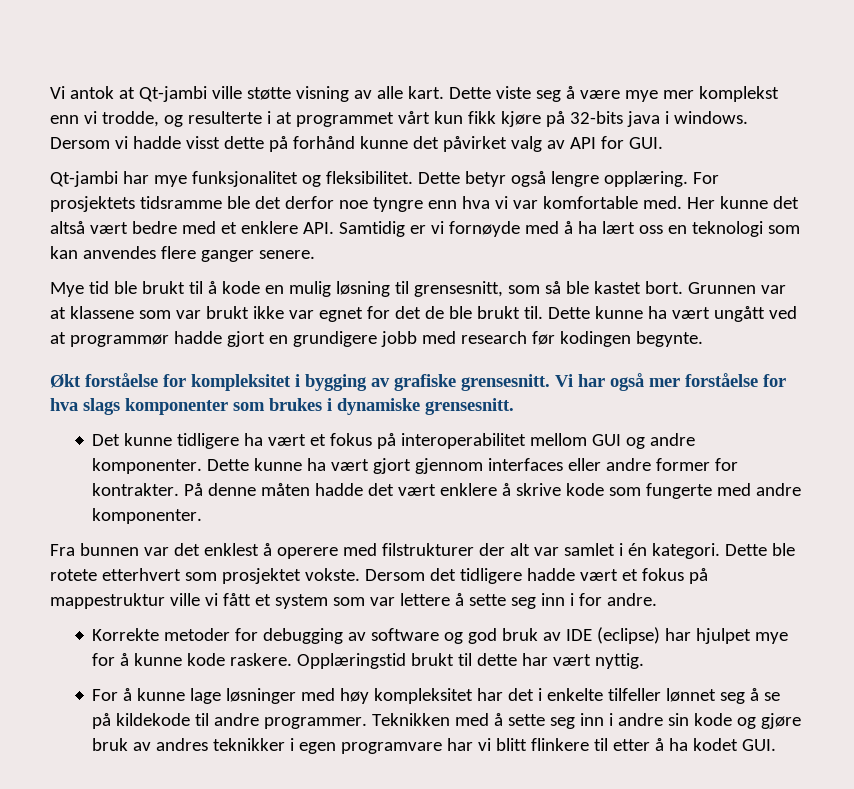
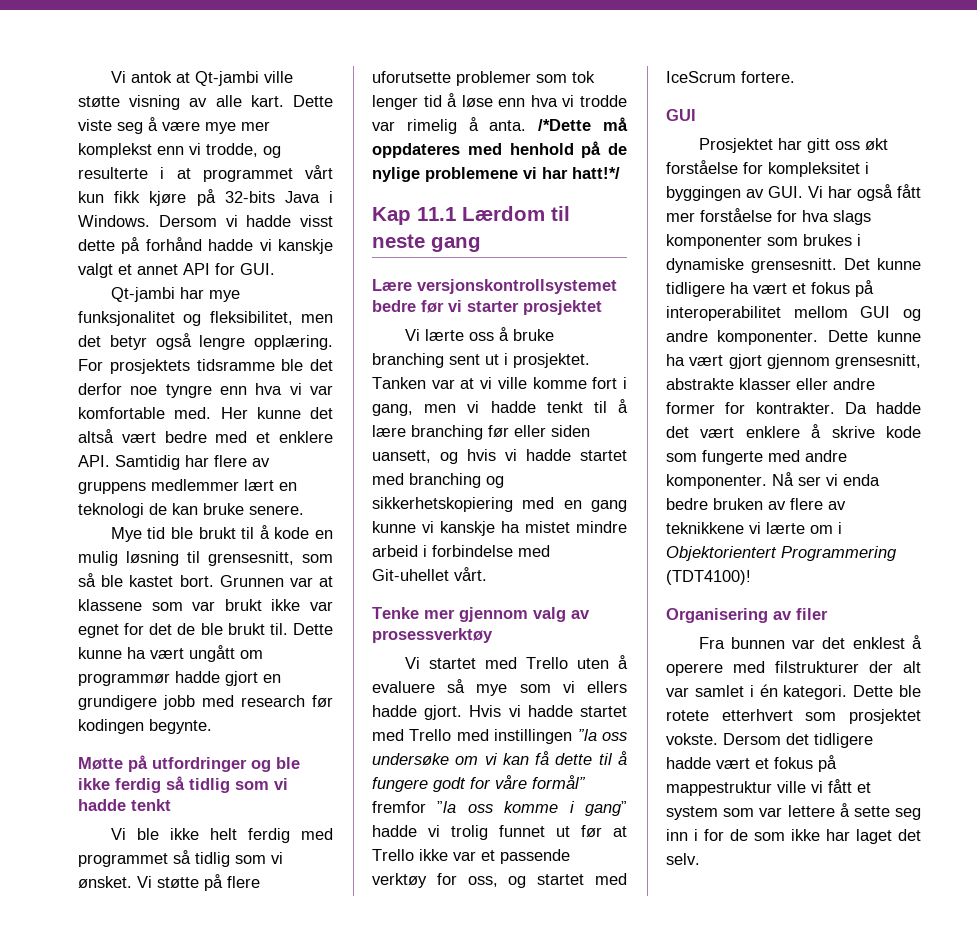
- Dette viste seg å være mye mer komplekst enn vi trodde, og resulterte i at programmet vårt kun fikk kjøre på 32-bits java i windows.
+ Dette viste seg å være mye mer komplekst enn vi trodde, og resulterte i at programmet vårt kun fikk kjøre på 32-bits Java i Windows.
- Dersom vi hadde visst dette på forhånd kunne det påvirket valg av API for GUI.
+ Dersom vi hadde visst dette på forhånd hadde vi kanskje valgt et annet API for GUI.
- Qt-jambi har mye funksjonalitet og fleksibilitet. Dette betyr også lengre opplæring.
+ Qt-jambi har mye funksjonalitet og fleksibilitet, men det betyr også lengre opplæring.
- Her kunne det altså vært bedre med et enklere API. Samtidig er vi fornøyde med å ha lært oss en teknologi som kan anvendes flere ganger senere.
+ Her kunne det altså vært bedre med et enklere API. Samtidig har flere av gruppens medlemmer lært en teknologi de kan bruke senere.
- Dette kunne ha vært ungått ved at programmør hadde gjort en grundigere jobb med research før kodingen begynte.
+ Dette kunne ha vært ungått om programmør hadde gjort en grundigere jobb med research før kodingen begynte.
- Økt forståelse for kompleksitet i bygging av grafiske grensesnitt. Vi har også mer forståelse for hva slags komponenter som brukes i dynamiske grensesnitt.
- Det kunne tidligere ha vært et fokus på interoperabilitet mellom GUI og andre komponenter.
+ Møtte på utfordringer og ble ikke ferdig så tidlig som vi hadde tenkt
+ Vi ble ikke helt ferdig med programmet så tidlig som vi ønsket. Vi støtte på flere uforutsette problemer som tok lenger tid å løse enn hva vi trodde var rimelig å anta. /*Dette må oppdateres med henhold på de nylige problemene vi har hatt!*/
+ Kap 11.1 Lærdom til neste gang
+ Lære versjonskontrollsystemet bedre før vi starter prosjektet
+ Vi lærte oss å bruke branching sent ut i prosjektet. Tanken var at vi ville komme fort i gang, men vi hadde tenkt til å lære branching før eller siden uansett, og hvis vi hadde startet med branching og sikkerhetskopiering med en gang kunne vi kanskje ha mistet mindre arbeid i forbindelse med Git-uhellet vårt.
+ Tenke mer gjennom valg av prosessverktøy
+ Vi startet med Trello uten å evaluere så mye som vi ellers hadde gjort. Hvis vi hadde startet med Trello med instillingen ”la oss undersøke om vi kan få dette til å fungere godt for våre formål” fremfor ”la oss komme i gang” hadde vi trolig funnet ut før at Trello ikke var et passende verktøy for oss, og startet med IceScrum fortere.
+ GUI
+ Prosjektet har gitt oss økt forståelse for kompleksitet i byggingen av GUI. Vi har også fått mer forståelse for hva slags komponenter som brukes i dynamiske grensesnitt. Det kunne tidligere ha vært et fokus på interoperabilitet mellom GUI og andre komponenter.
- Dette kunne ha vært gjort gjennom interfaces eller andre former for kontrakter.
+ Dette kunne ha vært gjort gjennom grensesnitt, abstrakte klasser eller andre former for kontrakter.
- På denne måten hadde det vært enklere å skrive kode som fungerte med andre komponenter.
+ Da hadde det vært enklere å skrive kode som fungerte med andre komponenter. Nå ser vi enda bedre bruken av flere av teknikkene vi lærte om i Objektorientert Programmering (TDT4100)!
+ Organisering av filer
- Dersom det tidligere hadde vært et fokus på mappestruktur ville vi fått et system som var lettere å sette seg inn i for andre.
- Korrekte metoder for debugging av software og god bruk av IDE (eclipse) har hjulpet mye for å kunne kode raskere. Opplæringstid brukt til dette har vært nyttig.
- For å kunne lage løsninger med høy kompleksitet har det i enkelte tilfeller lønnet seg å se på kildekode til andre programmer. Teknikken med å sette seg inn i andre sin kode og gjøre bruk av andres teknikker i egen programvare har vi blitt flinkere til etter å ha kodet GUI.
+ Dersom det tidligere hadde vært et fokus på mappestruktur ville vi fått et system som var lettere å sette seg inn i for de som ikke har laget det selv.

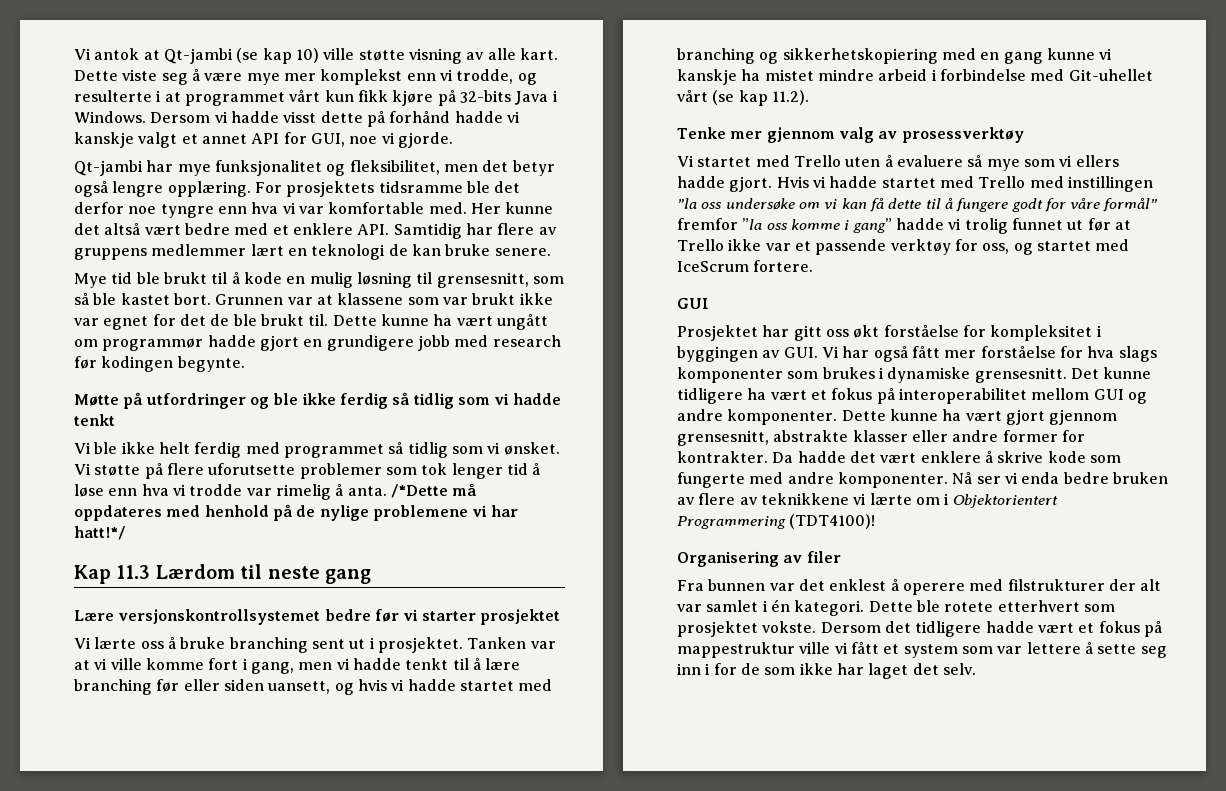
- Vi antok at Qt-jambi ville støtte visning av alle kart.
+ Vi antok at Qt-jambi (se kap 10) ville støtte visning av alle kart.
- Dersom vi hadde visst dette på forhånd hadde vi kanskje valgt et annet API for GUI.
+ Dersom vi hadde visst dette på forhånd hadde vi kanskje valgt et annet API for GUI, noe vi gjorde.
- Kap 11.1 Lærdom til neste gang
+ Kap 11.3 Lærdom til neste gang
- Tanken var at vi ville komme fort i gang, men vi hadde tenkt til å lære branching før eller siden uansett, og hvis vi hadde startet med branching og sikkerhetskopiering med en gang kunne vi kanskje ha mistet mindre arbeid i forbindelse med Git-uhellet vårt.
+ Tanken var at vi ville komme fort i gang, men vi hadde tenkt til å lære branching før eller siden uansett, og hvis vi hadde startet med branching og sikkerhetskopiering med en gang kunne vi kanskje ha mistet mindre arbeid i forbindelse med Git-uhellet vårt (se kap 11.2).

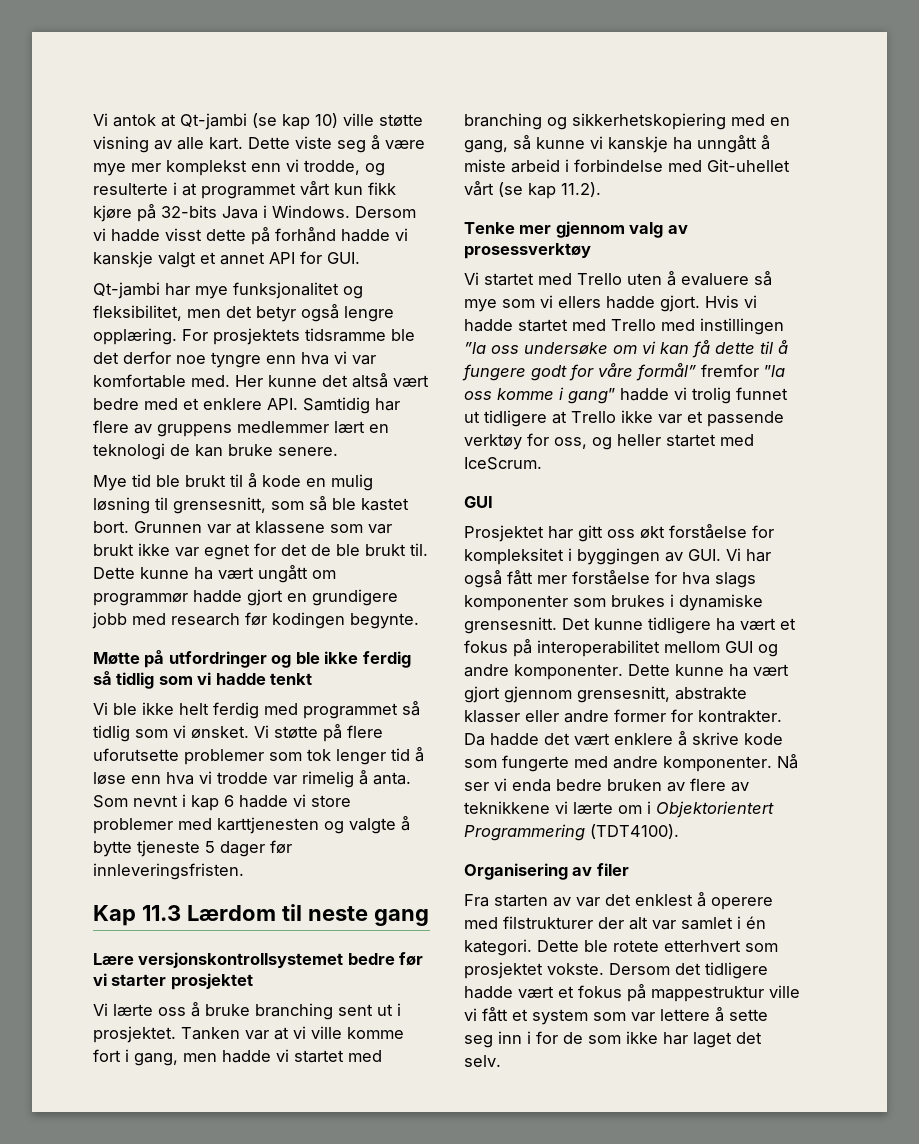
- Dersom vi hadde visst dette på forhånd hadde vi kanskje valgt et annet API for GUI, noe vi gjorde.
+ Dersom vi hadde visst dette på forhånd hadde vi kanskje valgt et annet API for GUI.
- /*Dette må oppdateres med henhold på de nylige problemene vi har hatt!*/
+ Som nevnt i kap 6 hadde vi store problemer med karttjenesten og valgte å bytte tjeneste 5 dager før innleveringsfristen.
- Tanken var at vi ville komme fort i gang, men vi hadde tenkt til å lære branching før eller siden uansett, og hvis vi hadde startet med branching og sikkerhetskopiering med en gang kunne vi kanskje ha mistet mindre arbeid i forbindelse med Git-uhellet vårt (se kap 11.2).
+ Tanken var at vi ville komme fort i gang, men hadde vi startet med branching og sikkerhetskopiering med en gang, så kunne vi kanskje ha unngått å miste arbeid i forbindelse med Git-uhellet vårt (se kap 11.2).
- Hvis vi hadde startet med Trello med instillingen ”la oss undersøke om vi kan få dette til å fungere godt for våre formål” fremfor ”la oss komme i gang” hadde vi trolig funnet ut før at Trello ikke var et passende verktøy for oss, og startet med IceScrum fortere.
+ Hvis vi hadde startet med Trello med instillingen ”la oss undersøke om vi kan få dette til å fungere godt for våre formål” fremfor ”la oss komme i gang” hadde vi trolig funnet ut tidligere at Trello ikke var et passende verktøy for oss, og heller startet med IceScrum.
- Nå ser vi enda bedre bruken av flere av teknikkene vi lærte om i Objektorientert Programmering (TDT4100)!
+ Nå ser vi enda bedre bruken av flere av teknikkene vi lærte om i Objektorientert Programmering (TDT4100).
- Fra bunnen var det enklest å operere med filstrukturer der alt var samlet i én kategori.
+ Fra starten av var det enklest å operere med filstrukturer der alt var samlet i én kategori.

